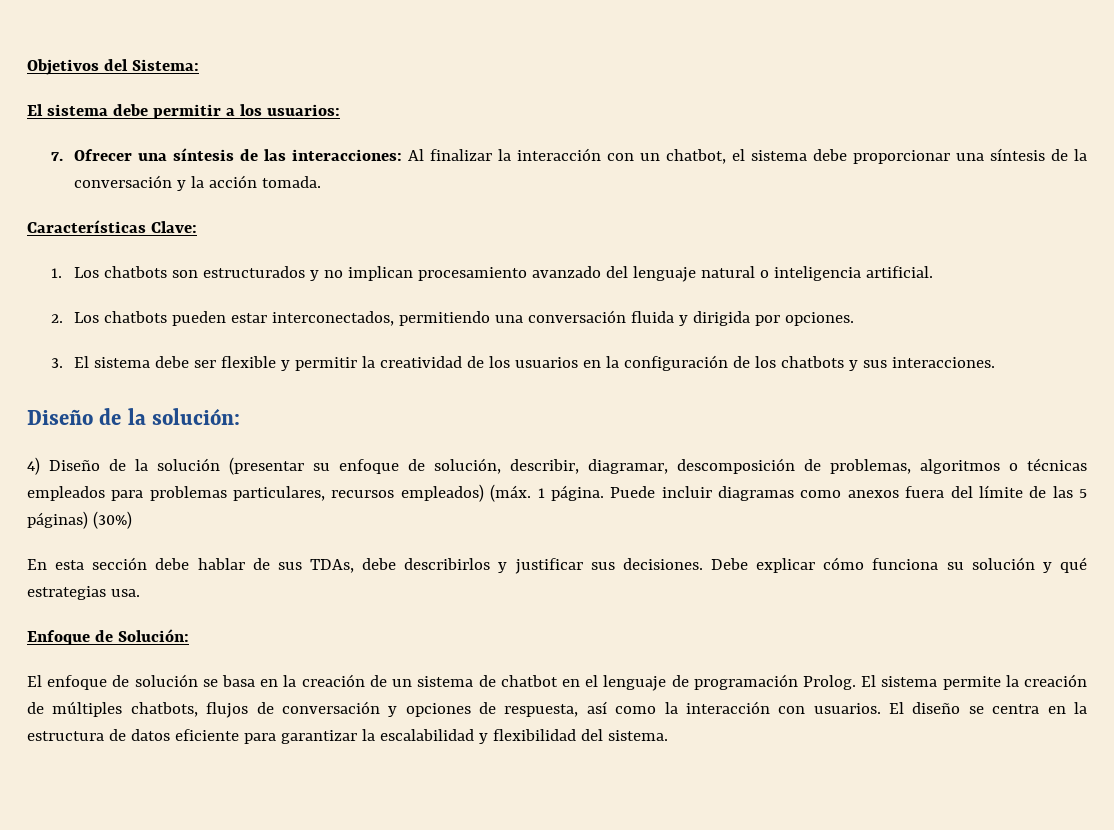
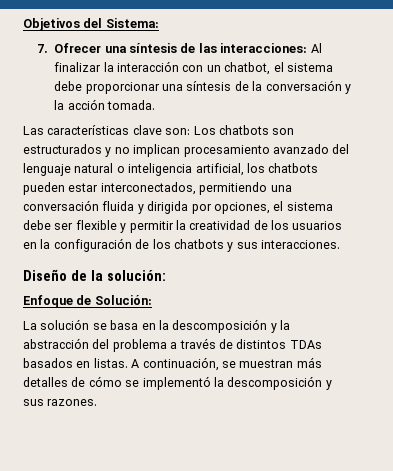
- El sistema debe permitir a los usuarios:
- Características Clave:
- 1. Los chatbots son estructurados y no implican procesamiento avanzado del lenguaje natural o inteligencia artificial.
- 2. Los chatbots pueden estar interconectados, permitiendo una conversación fluida y dirigida por opciones.
- 3. El sistema debe ser flexible y permitir la creatividad de los usuarios en la configuración de los chatbots y sus interacciones.
+ Las características clave son: Los chatbots son estructurados y no implican procesamiento avanzado del lenguaje natural o inteligencia artificial, los chatbots pueden estar interconectados, permitiendo una conversación fluida y dirigida por opciones, el sistema debe ser flexible y permitir la creatividad de los usuarios en la configuración de los chatbots y sus interacciones.
- 4) Diseño de la solución (presentar su enfoque de solución, describir, diagramar, descomposición de problemas, algoritmos o técnicas empleados para problemas particulares, recursos empleados) (máx. 1 página. Puede incluir diagramas como anexos fuera del límite de las 5 páginas) (30%)
- En esta sección debe hablar de sus TDAs, debe describirlos y justificar sus decisiones. Debe explicar cómo funciona su solución y qué estrategias usa.
- El enfoque de solución se basa en la creación de un sistema de chatbot en el lenguaje de programación Prolog. El sistema permite la creación de múltiples chatbots, flujos de conversación y opciones de respuesta, así como la interacción con usuarios. El diseño se centra en la estructura de datos eficiente para garantizar la escalabilidad y flexibilidad del sistema.
+ La solución se basa en la descomposición y la abstracción del problema a través de distintos TDAs basados en listas. A continuación, se muestran más detalles de cómo se implementó la descomposición y sus razones.

